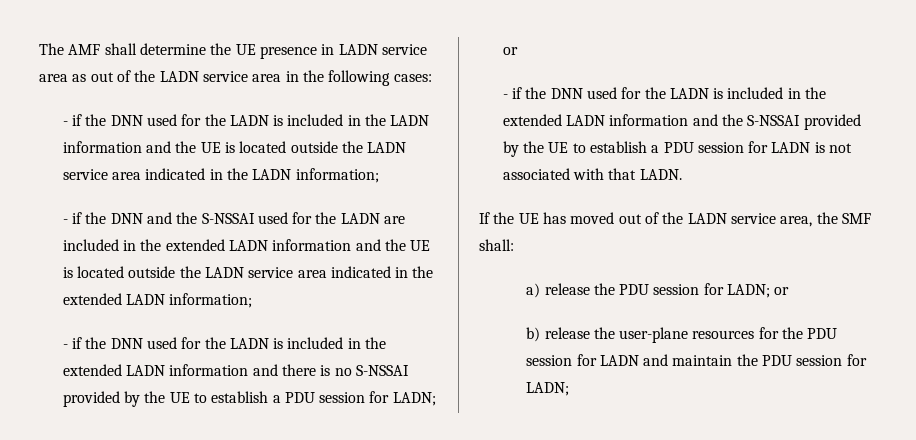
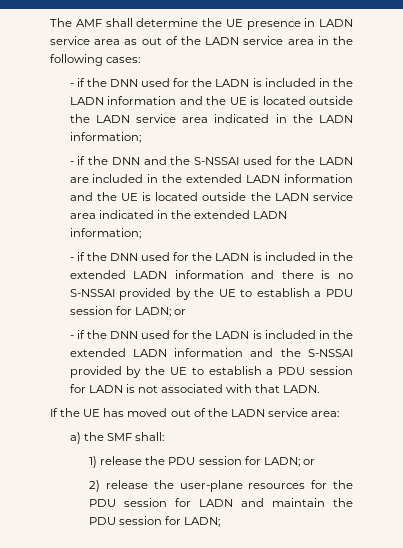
- If the UE has moved out of the LADN service area, the SMF shall:
+ If the UE has moved out of the LADN service area:
+ a) the SMF shall:
- a) release the PDU session for LADN; or
+ 1) release the PDU session for LADN; or
- b) release the user-plane resources for the PDU session for LADN and maintain the PDU session for LADN;
+ 2) release the user-plane resources for the PDU session for LADN and maintain the PDU session for LADN;

